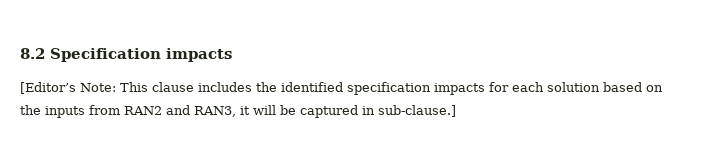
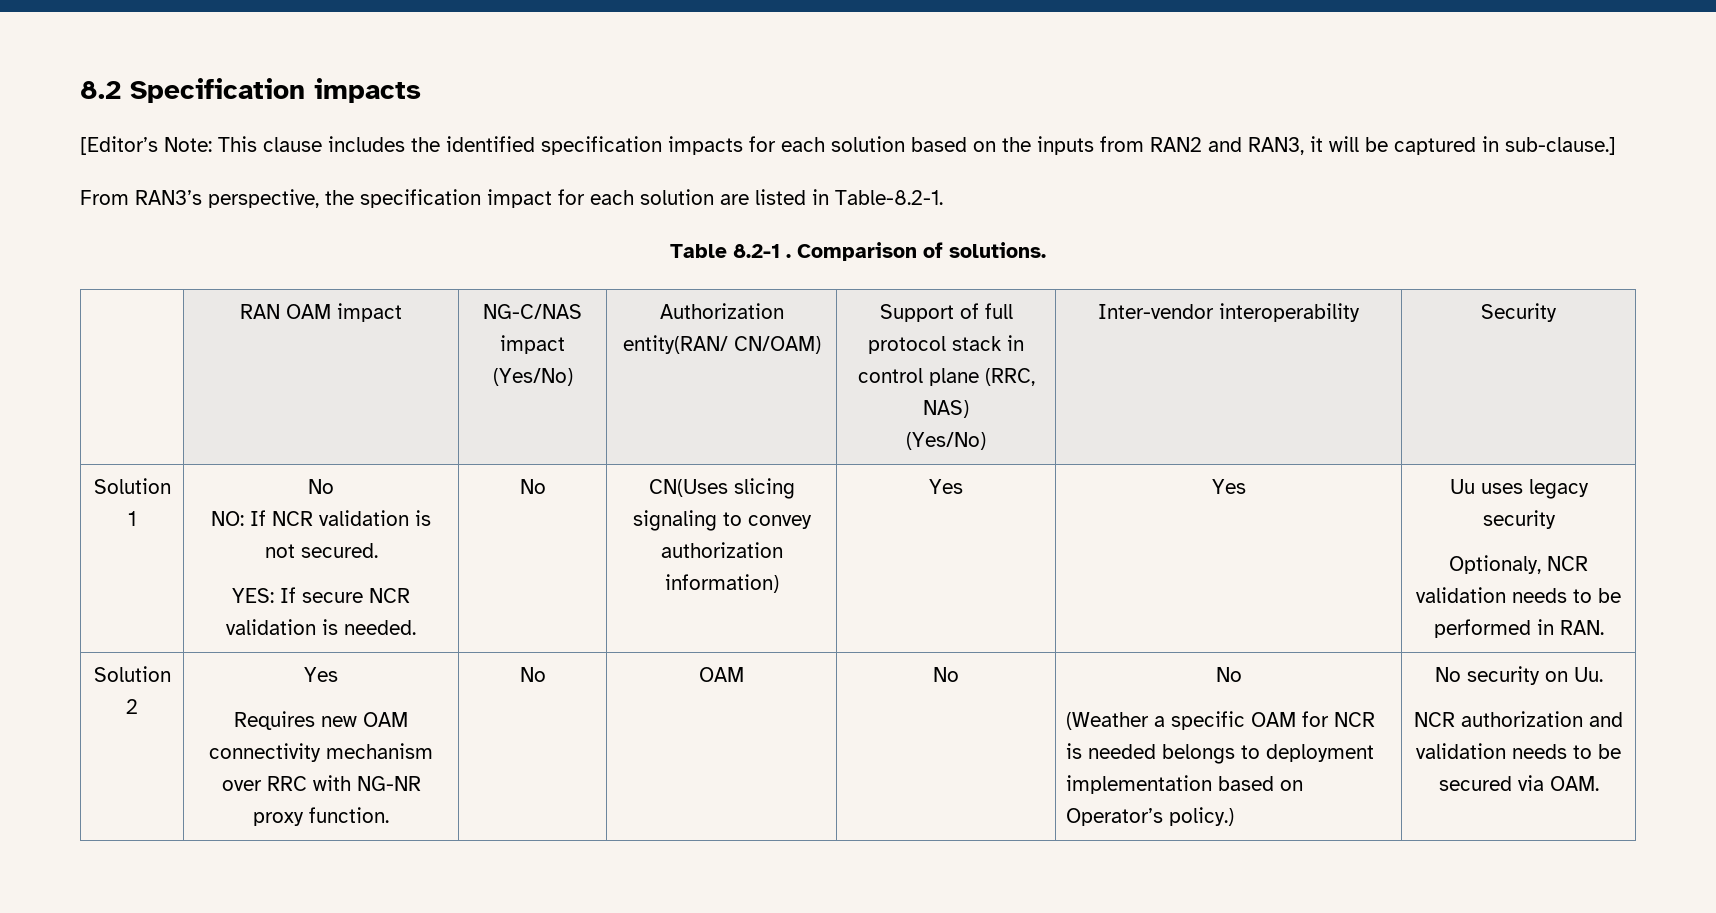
+ From RAN3’s perspective, the specification impact for each solution are listed in Table-8.2-1.
+ Table 8.2-1 . Comparison of solutions.
+ | RAN OAM impact | NG-C/NAS impact (Yes/No) | Authorization entity(RAN/ CN/OAM) | Support of full protocol stack in control plane (RRC, NAS)
+ (Yes/No) | Inter-vendor interoperability | Security
+ Solution 1 | No
+ NO: If NCR validation is not secured.
+ YES: If secure NCR validation is needed. | No | CN(Uses slicing signaling to convey authorization information) | Yes | Yes | Uu uses legacy security
+ Optionaly, NCR validation needs to be performed in RAN.
+ Solution 2 | Yes
+ Requires new OAM connectivity mechanism over RRC with NG-NR proxy function. | No | OAM | No | No
+ (Weather a specific OAM for NCR is needed belongs to deployment implementation based on Operator’s policy.) | No security on Uu.
+ NCR authorization and validation needs to be secured via OAM.

